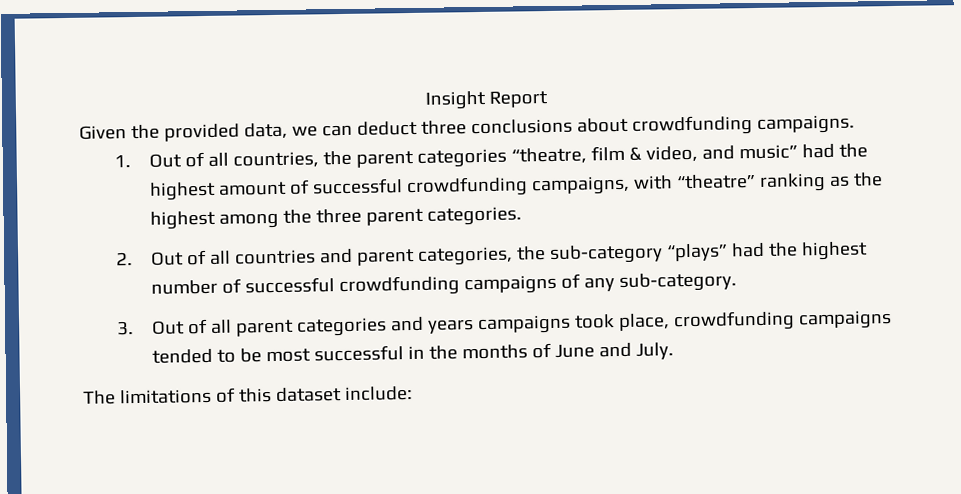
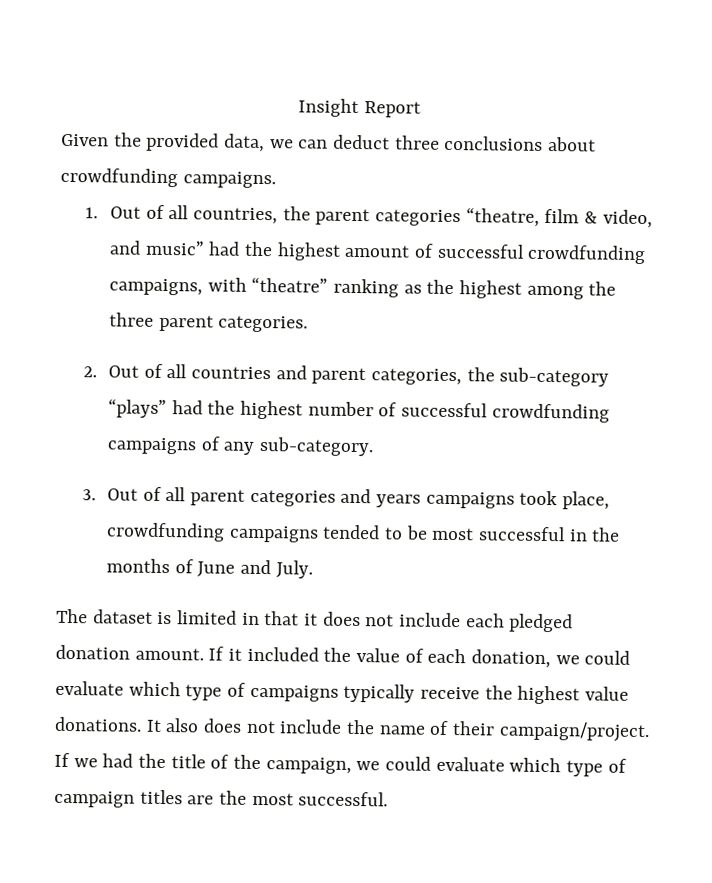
- The limitations of this dataset include:
+ The dataset is limited in that it does not include each pledged donation amount. If it included the value of each donation, we could evaluate which type of campaigns typically receive the highest value donations. It also does not include the name of their campaign/project. If we had the title of the campaign, we could evaluate which type of campaign titles are the most successful.

